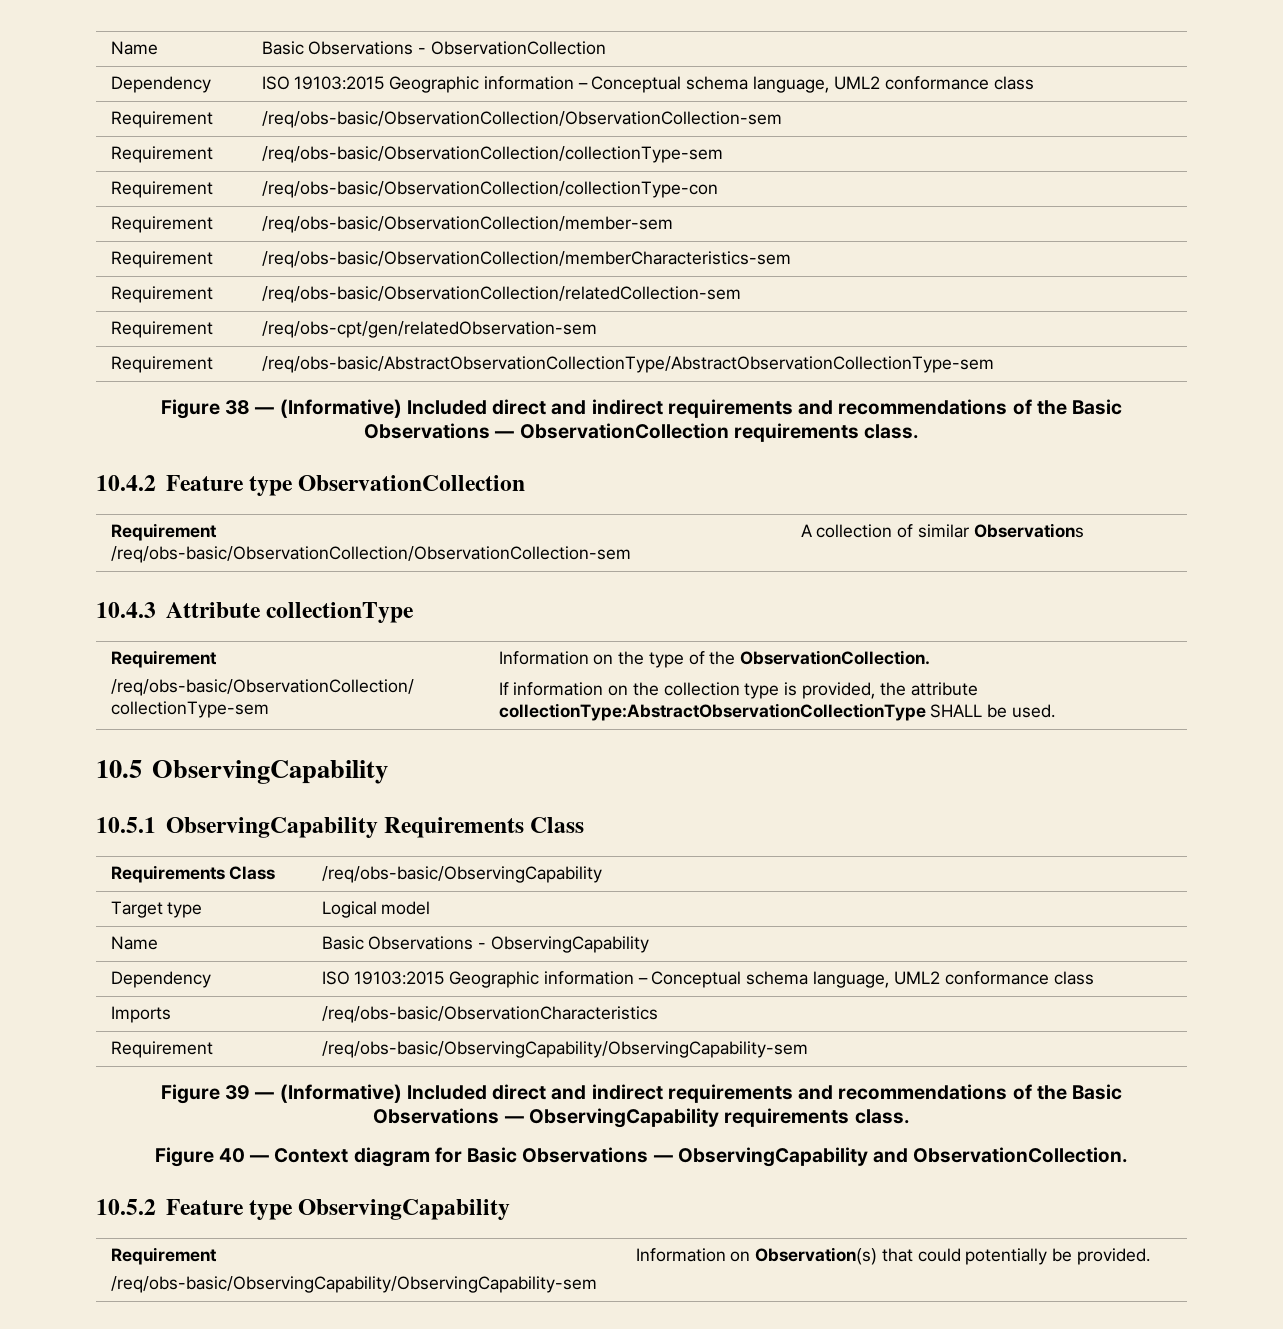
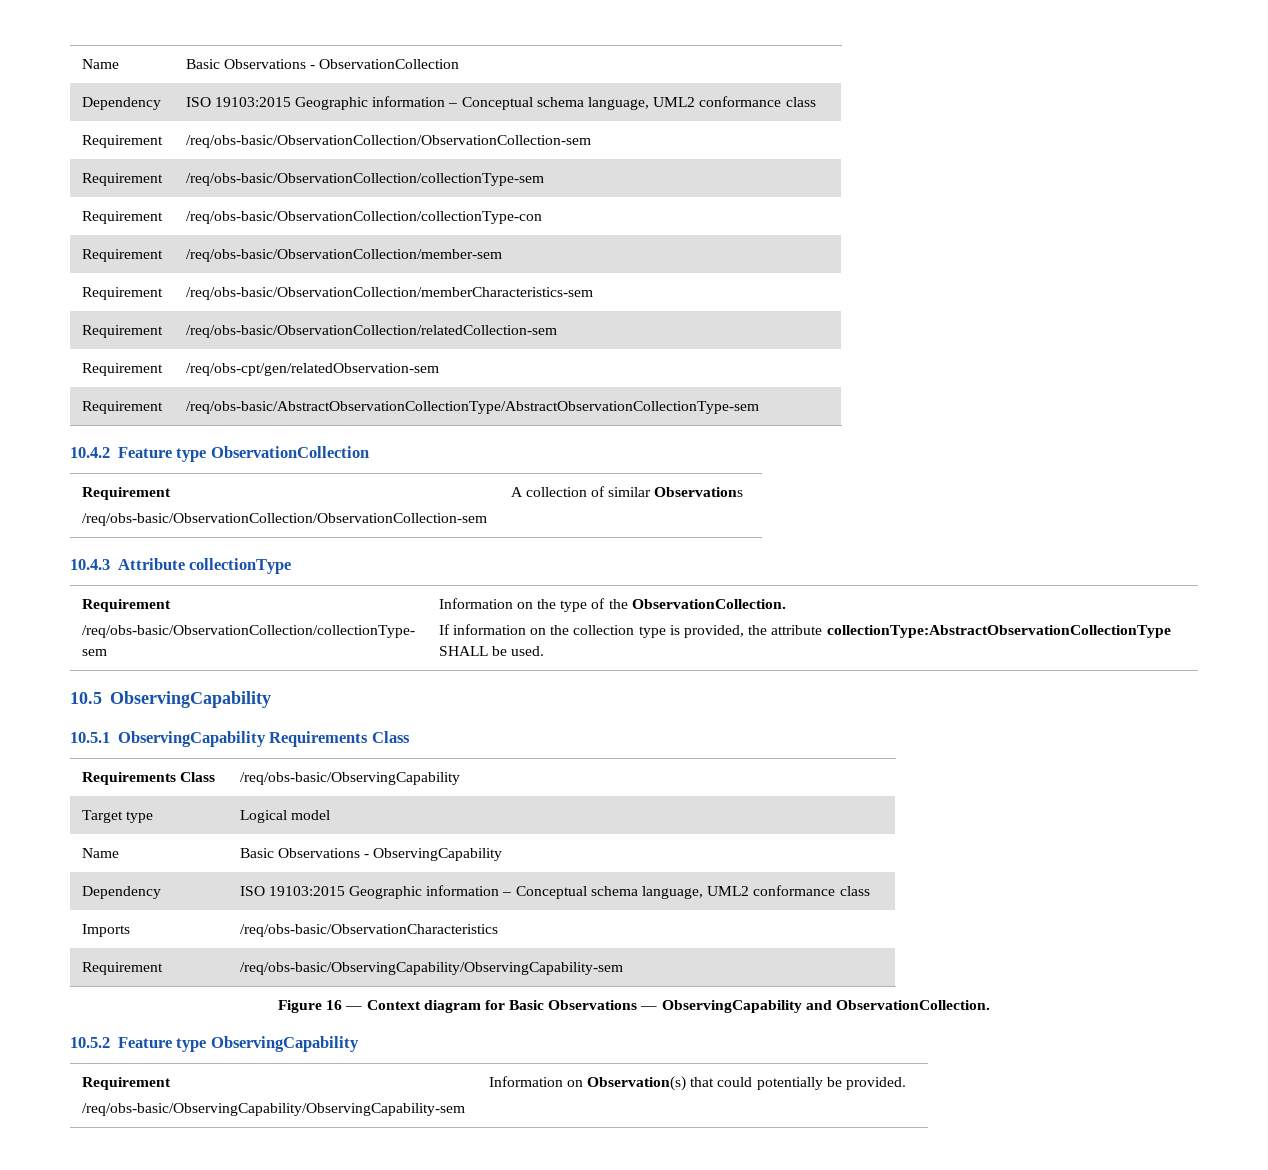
- Figure 38 — (Informative) Included direct and indirect requirements and recommendations of the Basic Observations — ObservationCollection requirements class.
- Figure 39 — (Informative) Included direct and indirect requirements and recommendations of the Basic Observations — ObservingCapability requirements class.
- Figure 40 — Context diagram for Basic Observations — ObservingCapability and ObservationCollection.
+ Figure 16 — Context diagram for Basic Observations — ObservingCapability and ObservationCollection.

